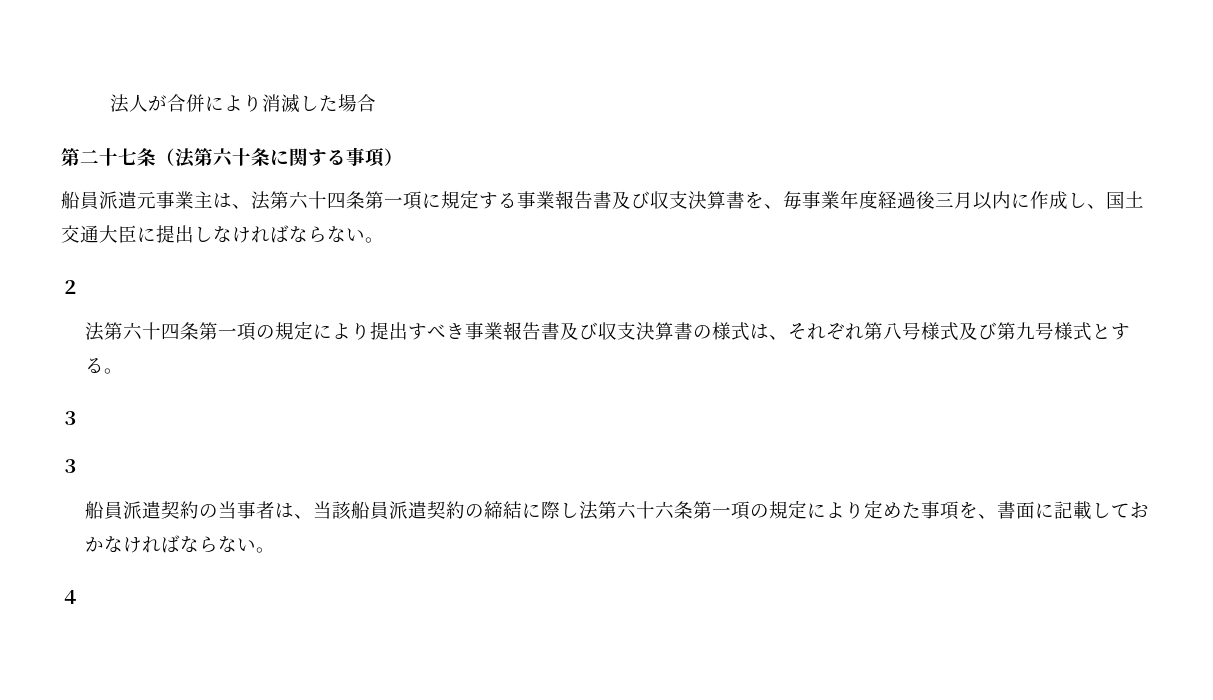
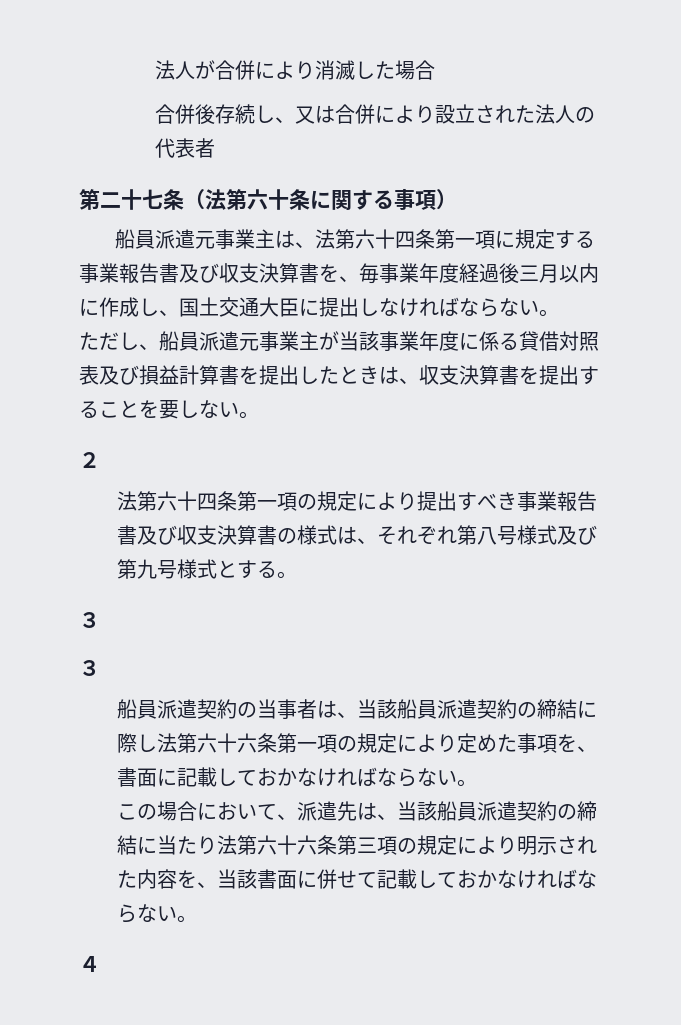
+ 合併後存続し、又は合併により設立された法人の代表者
+ ただし、船員派遣元事業主が当該事業年度に係る貸借対照表及び損益計算書を提出したときは、収支決算書を提出することを要しない。
+ この場合において、派遣先は、当該船員派遣契約の締結に当たり法第六十六条第三項の規定により明示された内容を、当該書面に併せて記載しておかなければならない。

